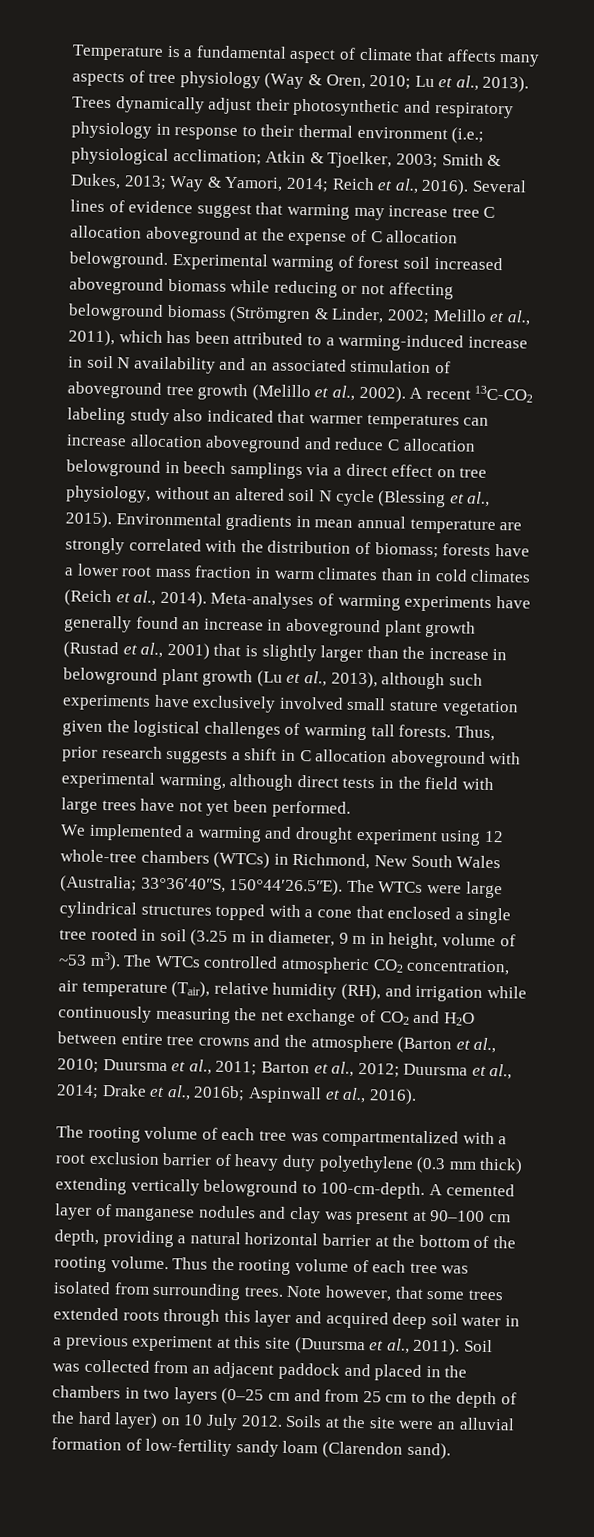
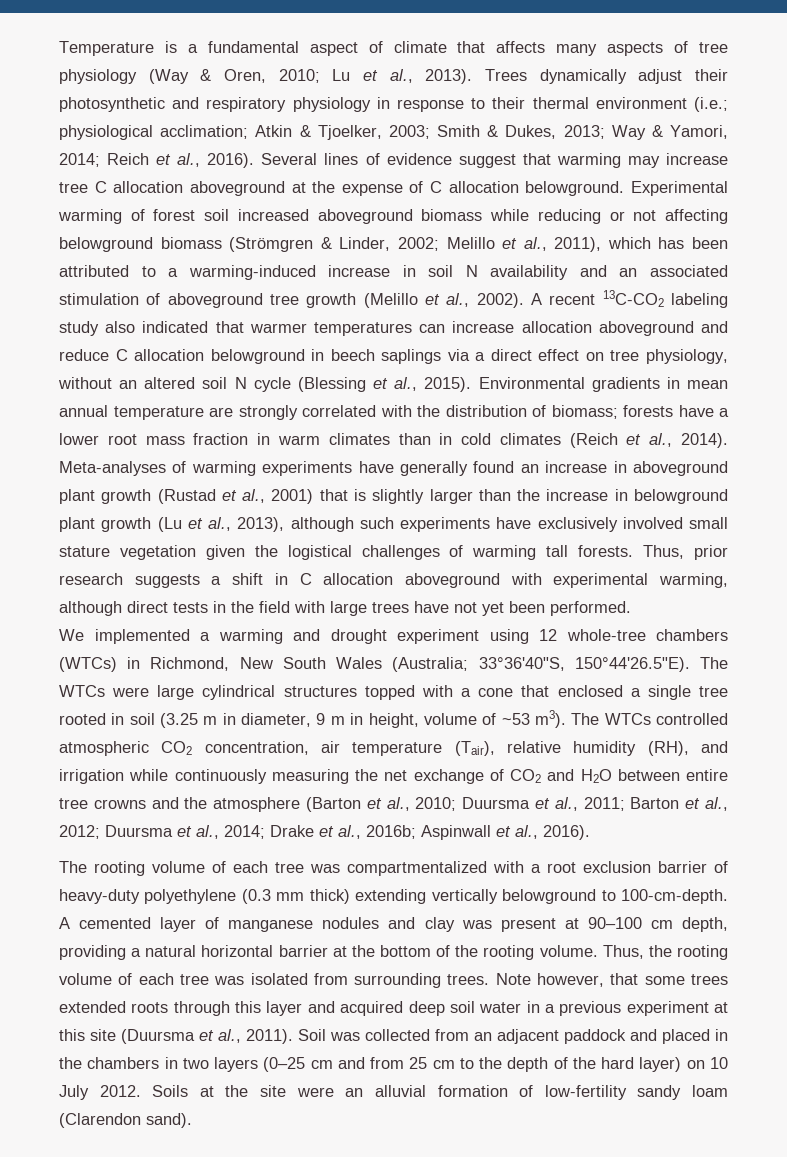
- A recent 13C-CO2 labeling study also indicated that warmer temperatures can increase allocation aboveground and reduce C allocation belowground in beech samplings via a direct effect on tree physiology, without an altered soil N cycle (Blessing et al., 2015).
+ A recent 13C-CO2 labeling study also indicated that warmer temperatures can increase allocation aboveground and reduce C allocation belowground in beech saplings via a direct effect on tree physiology, without an altered soil N cycle (Blessing et al., 2015).
- The rooting volume of each tree was compartmentalized with a root exclusion barrier of heavy duty polyethylene (0.3 mm thick) extending vertically belowground to 100-cm-depth.
+ The rooting volume of each tree was compartmentalized with a root exclusion barrier of heavy-duty polyethylene (0.3 mm thick) extending vertically belowground to 100-cm-depth.
- Thus the rooting volume of each tree was isolated from surrounding trees.
+ Thus, the rooting volume of each tree was isolated from surrounding trees.

